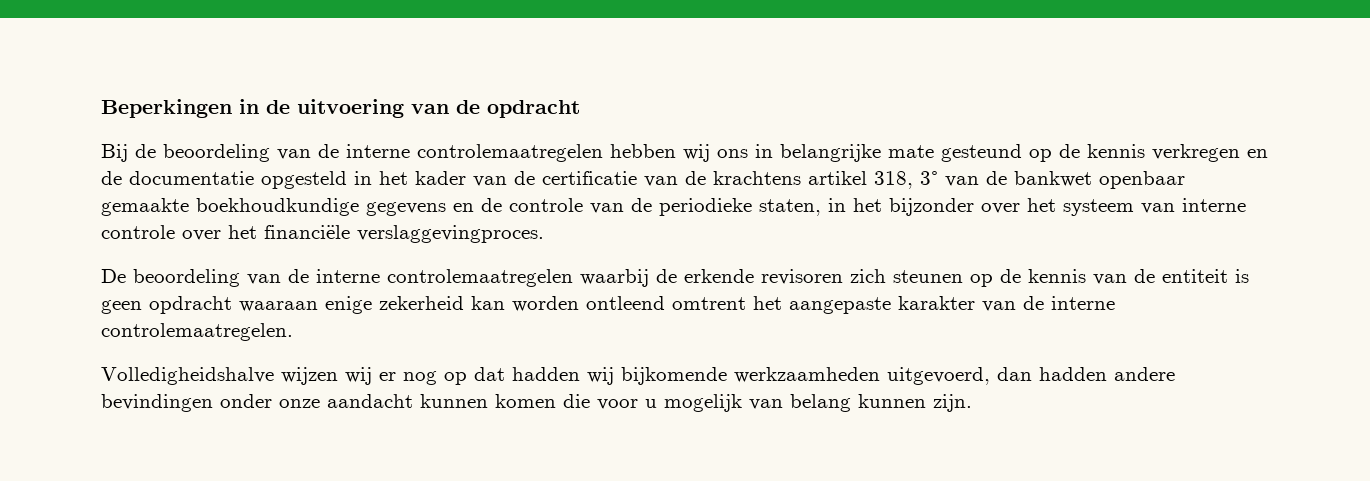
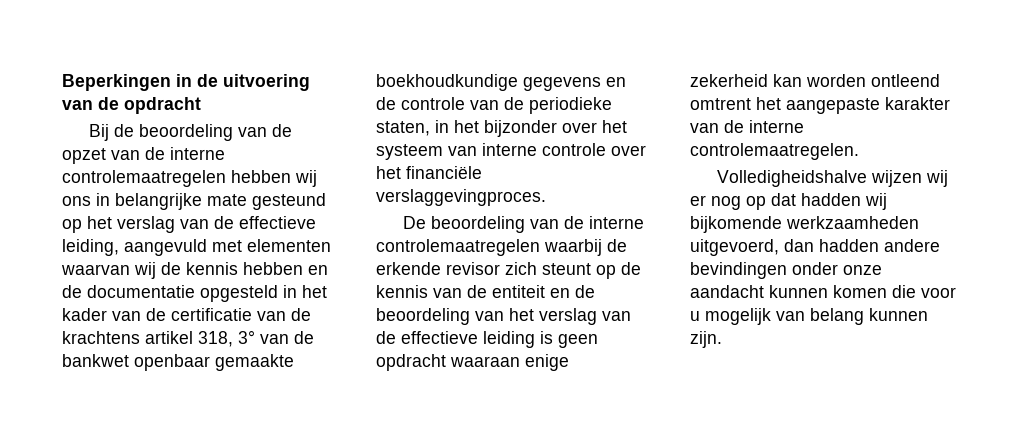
- Bij de beoordeling van de interne controlemaatregelen hebben wij ons in belangrijke mate gesteund op de kennis verkregen en de documentatie opgesteld in het kader van de certificatie van de krachtens artikel 318, 3° van de bankwet openbaar gemaakte boekhoudkundige gegevens en de controle van de periodieke staten, in het bijzonder over het systeem van interne controle over het financiële verslaggevingproces.
+ Bij de beoordeling van de opzet van de interne controlemaatregelen hebben wij ons in belangrijke mate gesteund op het verslag van de effectieve leiding, aangevuld met elementen waarvan wij de kennis hebben en de documentatie opgesteld in het kader van de certificatie van de krachtens artikel 318, 3° van de bankwet openbaar gemaakte boekhoudkundige gegevens en de controle van de periodieke staten, in het bijzonder over het systeem van interne controle over het financiële verslaggevingproces.
- De beoordeling van de interne controlemaatregelen waarbij de erkende revisoren zich steunen op de kennis van de entiteit is geen opdracht waaraan enige zekerheid kan worden ontleend omtrent het aangepaste karakter van de interne controlemaatregelen.
+ De beoordeling van de interne controlemaatregelen waarbij de erkende revisor zich steunt op de kennis van de entiteit en de beoordeling van het verslag van de effectieve leiding is geen opdracht waaraan enige zekerheid kan worden ontleend omtrent het aangepaste karakter van de interne controlemaatregelen.

